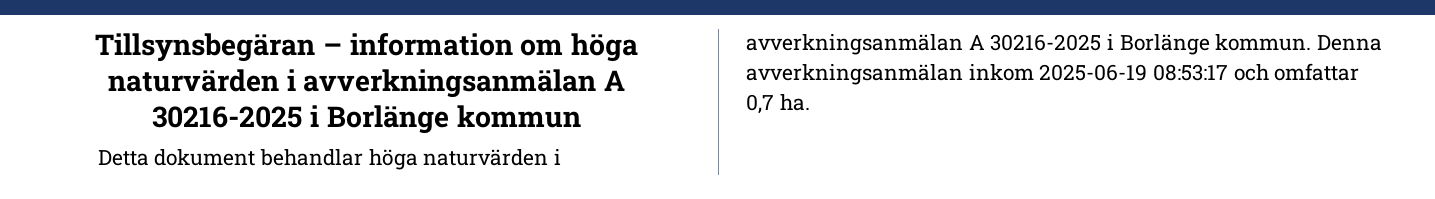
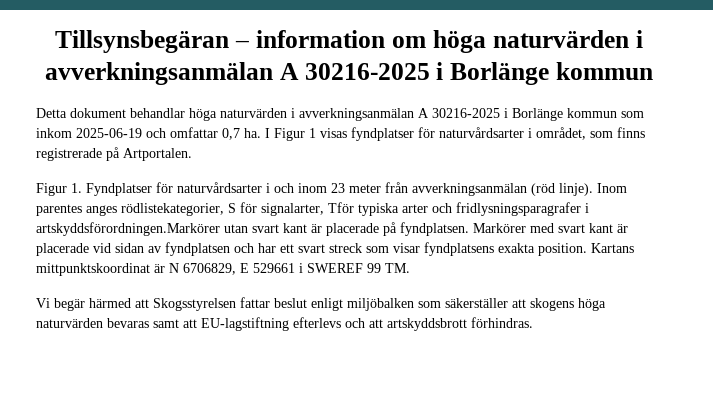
- Detta dokument behandlar höga naturvärden i avverkningsanmälan A 30216-2025 i Borlänge kommun. Denna avverkningsanmälan inkom 2025-06-19 08:53:17 och omfattar 0,7 ha.
+ Detta dokument behandlar höga naturvärden i avverkningsanmälan A 30216-2025 i Borlänge kommun som inkom 2025-06-19 och omfattar 0,7 ha.
+ I Figur 1 visas fyndplatser för naturvårdsarter i området, som finns registrerade på Artportalen.
+ Figur 1. Fyndplatser för naturvårdsarter i och inom 23 meter från avverkningsanmälan (röd linje). Inom parentes anges rödlistekategorier, S för signalarter, Tför typiska arter och fridlysningsparagrafer i artskyddsförordningen.Markörer utan svart kant är placerade på fyndplatsen. Markörer med svart kant är placerade vid sidan av fyndplatsen och har ett svart streck som visar fyndplatsens exakta position. Kartans mittpunktskoordinat är N 6706829, E 529661 i SWEREF 99 TM.
+ Vi begär härmed att Skogsstyrelsen fattar beslut enligt miljöbalken som säkerställer att skogens höga naturvärden bevaras samt att EU-lagstiftning efterlevs och att artskyddsbrott förhindras.

